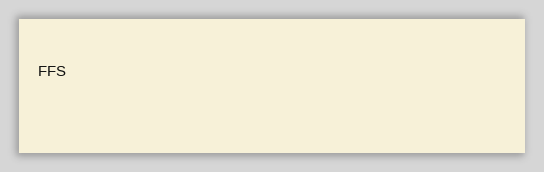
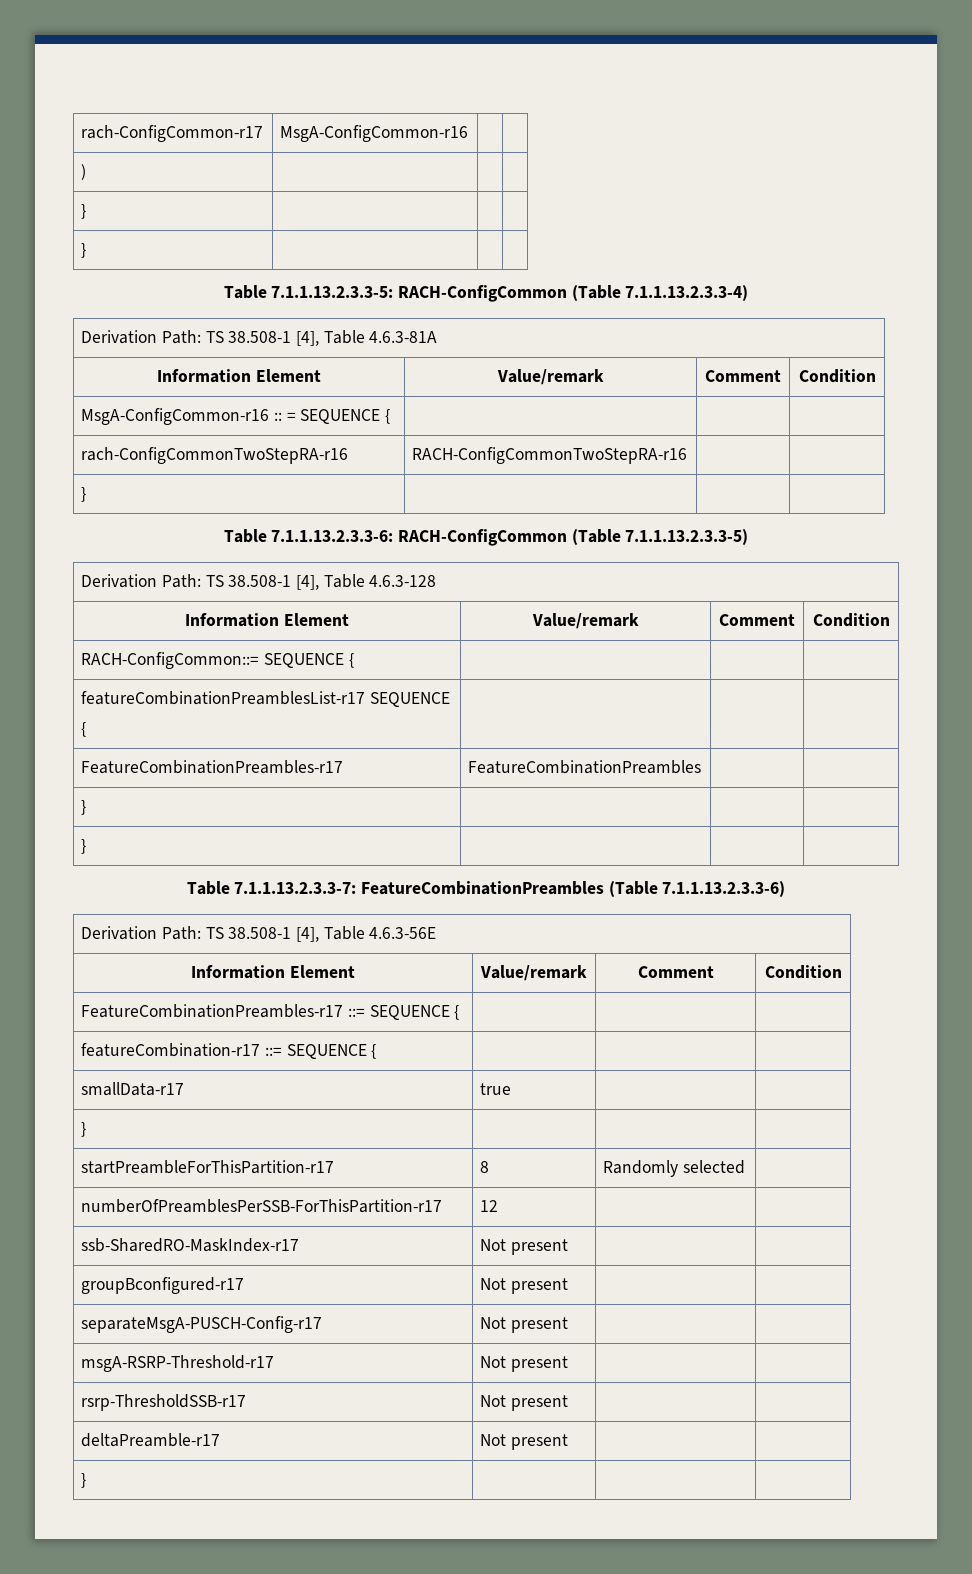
- FFS
+ rach-ConfigCommon-r17 | MsgA-ConfigCommon-r16 | |
+ ) | | |
+ } | | |
+ } | | |
+ Table 7.1.1.13.2.3.3-5: RACH-ConfigCommon (Table 7.1.1.13.2.3.3-4)
+ Derivation Path: TS 38.508-1 [4], Table 4.6.3-81A
+ Information Element | Value/remark | Comment | Condition
+ MsgA-ConfigCommon-r16 :: = SEQUENCE { | | |
+ rach-ConfigCommonTwoStepRA-r16 | RACH-ConfigCommonTwoStepRA-r16 | |
+ } | | |
+ Table 7.1.1.13.2.3.3-6: RACH-ConfigCommon (Table 7.1.1.13.2.3.3-5)
+ Derivation Path: TS 38.508-1 [4], Table 4.6.3-128
+ Information Element | Value/remark | Comment | Condition
+ RACH-ConfigCommon::= SEQUENCE { | | |
+ featureCombinationPreamblesList-r17 SEQUENCE { | | |
+ FeatureCombinationPreambles-r17 | FeatureCombinationPreambles | |
+ } | | |
+ } | | |
+ Table 7.1.1.13.2.3.3-7: FeatureCombinationPreambles (Table 7.1.1.13.2.3.3-6)
+ Derivation Path: TS 38.508-1 [4], Table 4.6.3-56E
+ Information Element | Value/remark | Comment | Condition
+ FeatureCombinationPreambles-r17 ::= SEQUENCE { | | |
+ featureCombination-r17 ::= SEQUENCE { | | |
+ smallData-r17 | true | |
+ } | | |
+ startPreambleForThisPartition-r17 | 8 | Randomly selected |
+ numberOfPreamblesPerSSB-ForThisPartition-r17 | 12 | |
+ ssb-SharedRO-MaskIndex-r17 | Not present | |
+ groupBconfigured-r17 | Not present | |
+ separateMsgA-PUSCH-Config-r17 | Not present | |
+ msgA-RSRP-Threshold-r17 | Not present | |
+ rsrp-ThresholdSSB-r17 | Not present | |
+ deltaPreamble-r17 | Not present | |
+ } | | |

